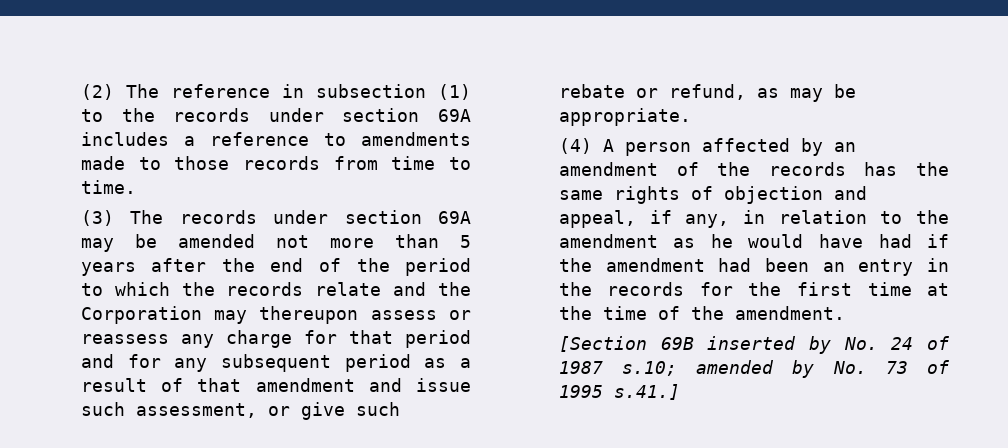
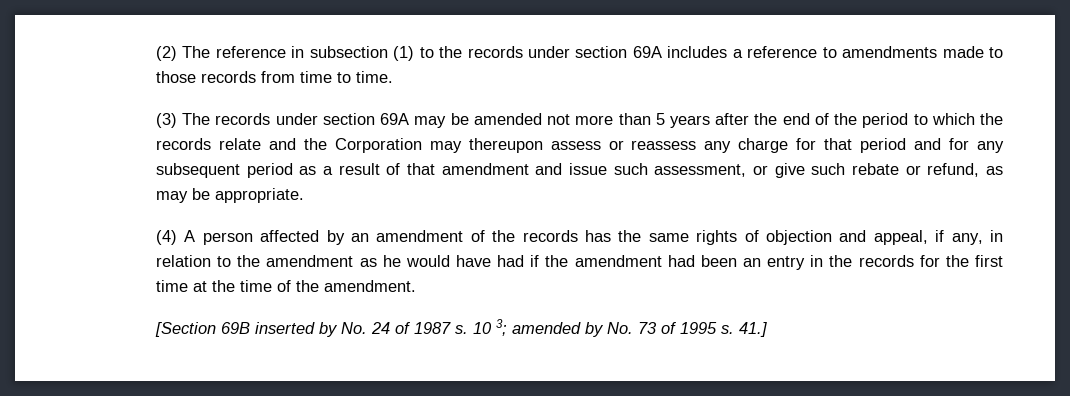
- [Section 69B inserted by No. 24 of 1987 s.10; amended by No. 73 of 1995 s.41.]
+ [Section 69B inserted by No. 24 of 1987 s. 10 3; amended by No. 73 of 1995 s. 41.]

